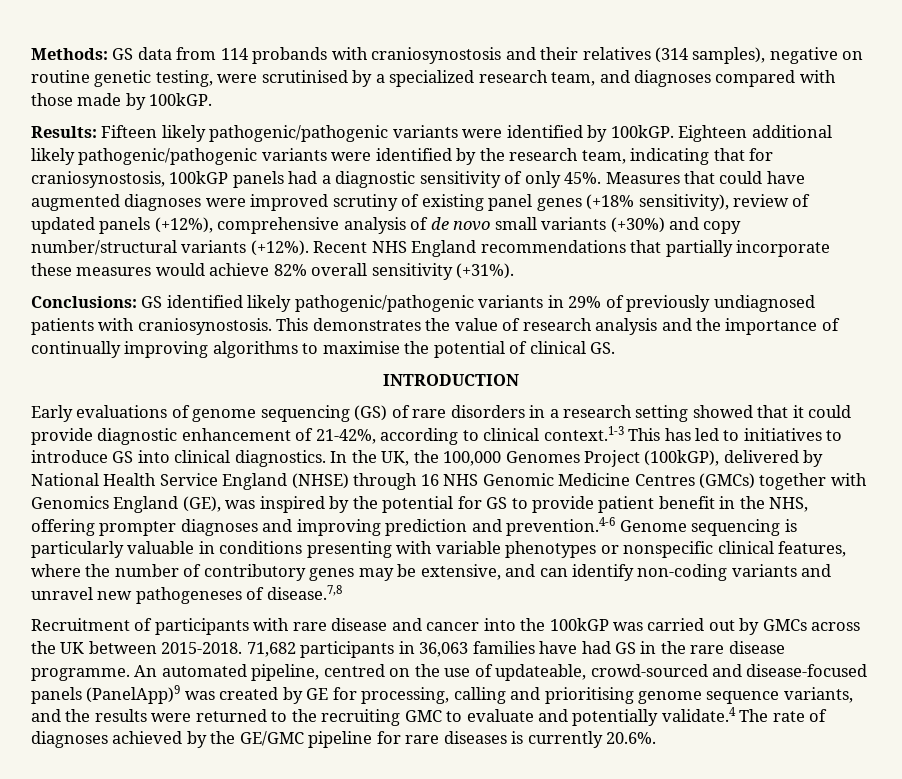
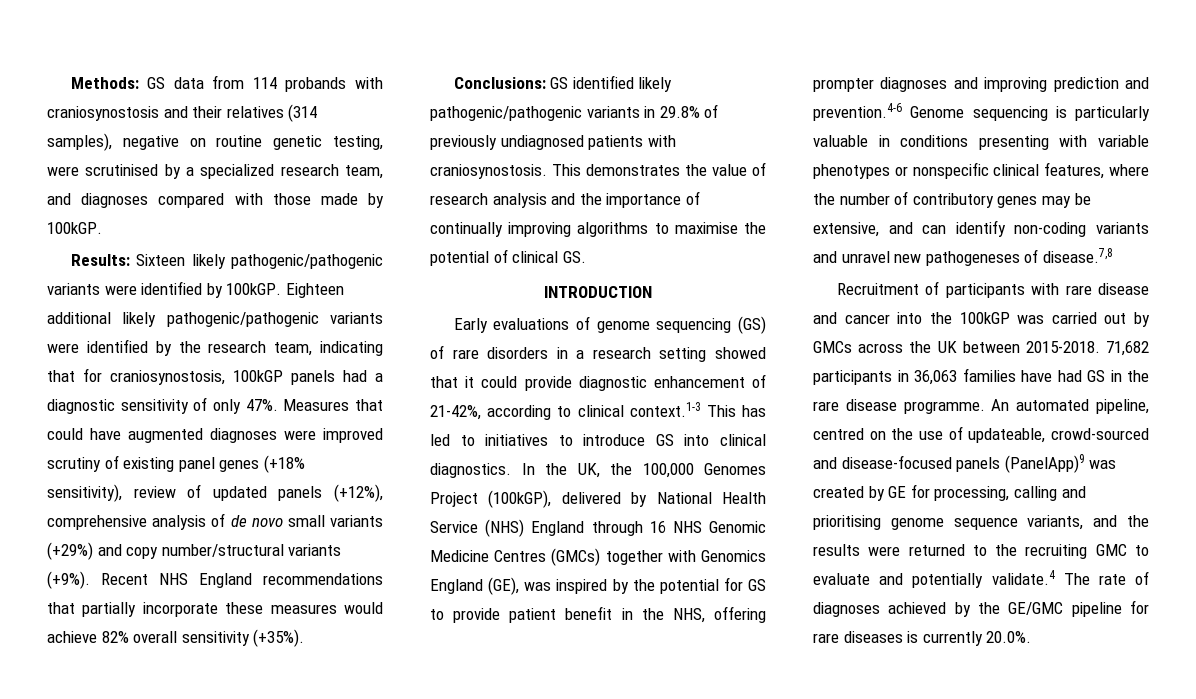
- Results: Fifteen likely pathogenic/pathogenic variants were identified by 100kGP.
+ Results: Sixteen likely pathogenic/pathogenic variants were identified by 100kGP.
- Eighteen additional likely pathogenic/pathogenic variants were identified by the research team, indicating that for craniosynostosis, 100kGP panels had a diagnostic sensitivity of only 45%.
+ Eighteen additional likely pathogenic/pathogenic variants were identified by the research team, indicating that for craniosynostosis, 100kGP panels had a diagnostic sensitivity of only 47%.
- Measures that could have augmented diagnoses were improved scrutiny of existing panel genes (+18% sensitivity), review of updated panels (+12%), comprehensive analysis of de novo small variants (+30%) and copy number/structural variants (+12%).
+ Measures that could have augmented diagnoses were improved scrutiny of existing panel genes (+18% sensitivity), review of updated panels (+12%), comprehensive analysis of de novo small variants (+29%) and copy number/structural variants (+9%).
- Recent NHS England recommendations that partially incorporate these measures would achieve 82% overall sensitivity (+31%).
+ Recent NHS England recommendations that partially incorporate these measures would achieve 82% overall sensitivity (+35%).
- Conclusions: GS identified likely pathogenic/pathogenic variants in 29% of previously undiagnosed patients with craniosynostosis.
+ Conclusions: GS identified likely pathogenic/pathogenic variants in 29.8% of previously undiagnosed patients with craniosynostosis.
- In the UK, the 100,000 Genomes Project (100kGP), delivered by National Health Service England (NHSE) through 16 NHS Genomic Medicine Centres (GMCs) together with Genomics England (GE), was inspired by the potential for GS to provide patient benefit in the NHS, offering prompter diagnoses and improving prediction and prevention.4-6 Genome sequencing is particularly valuable in conditions presenting with variable phenotypes or nonspecific clinical features, where the number of contributory genes may be extensive, and can identify non-coding variants and unravel new pathogeneses of disease.7,8
+ In the UK, the 100,000 Genomes Project (100kGP), delivered by National Health Service (NHS) England through 16 NHS Genomic Medicine Centres (GMCs) together with Genomics England (GE), was inspired by the potential for GS to provide patient benefit in the NHS, offering prompter diagnoses and improving prediction and prevention.4-6 Genome sequencing is particularly valuable in conditions presenting with variable phenotypes or nonspecific clinical features, where the number of contributory genes may be extensive, and can identify non-coding variants and unravel new pathogeneses of disease.7,8
- An automated pipeline, centred on the use of updateable, crowd-sourced and disease-focused panels (PanelApp)9 was created by GE for processing, calling and prioritising genome sequence variants, and the results were returned to the recruiting GMC to evaluate and potentially validate.4 The rate of diagnoses achieved by the GE/GMC pipeline for rare diseases is currently 20.6%.
+ An automated pipeline, centred on the use of updateable, crowd-sourced and disease-focused panels (PanelApp)9 was created by GE for processing, calling and prioritising genome sequence variants, and the results were returned to the recruiting GMC to evaluate and potentially validate.4 The rate of diagnoses achieved by the GE/GMC pipeline for rare diseases is currently 20.0%.

